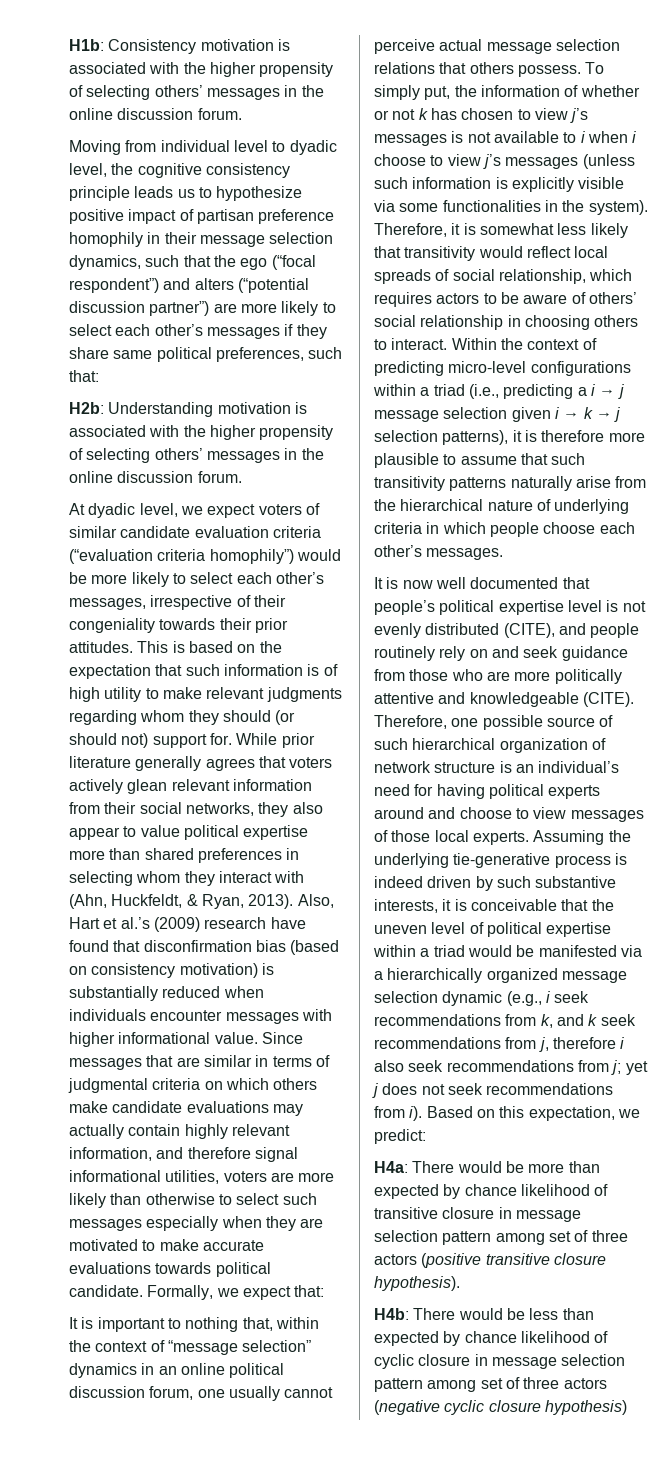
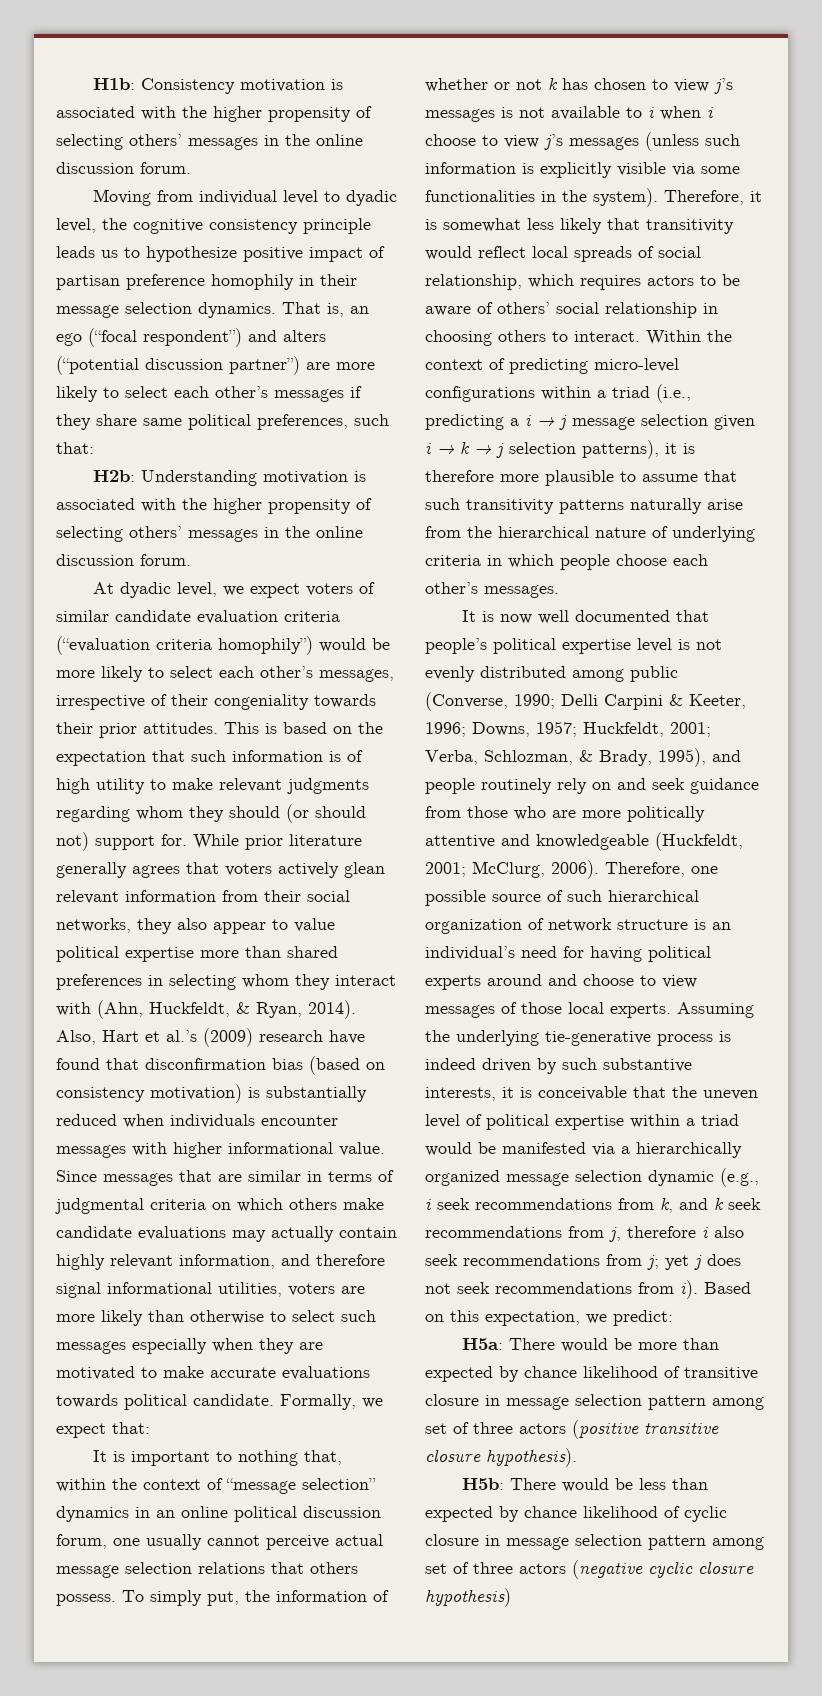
- Moving from individual level to dyadic level, the cognitive consistency principle leads us to hypothesize positive impact of partisan preference homophily in their message selection dynamics, such that the ego (“focal respondent”) and alters (“potential discussion partner”) are more likely to select each other’s messages if they share same political preferences, such that:
+ Moving from individual level to dyadic level, the cognitive consistency principle leads us to hypothesize positive impact of partisan preference homophily in their message selection dynamics. That is, an ego (“focal respondent”) and alters (“potential discussion partner”) are more likely to select each other’s messages if they share same political preferences, such that:
- While prior literature generally agrees that voters actively glean relevant information from their social networks, they also appear to value political expertise more than shared preferences in selecting whom they interact with (Ahn, Huckfeldt, & Ryan, 2013).
+ While prior literature generally agrees that voters actively glean relevant information from their social networks, they also appear to value political expertise more than shared preferences in selecting whom they interact with (Ahn, Huckfeldt, & Ryan, 2014).
- It is now well documented that people’s political expertise level is not evenly distributed (CITE), and people routinely rely on and seek guidance from those who are more politically attentive and knowledgeable (CITE).
+ It is now well documented that people’s political expertise level is not evenly distributed among public (Converse, 1990; Delli Carpini & Keeter, 1996; Downs, 1957; Huckfeldt, 2001; Verba, Schlozman, & Brady, 1995), and people routinely rely on and seek guidance from those who are more politically attentive and knowledgeable (Huckfeldt, 2001; McClurg, 2006).
- H4a: There would be more than expected by chance likelihood of transitive closure in message selection pattern among set of three actors (positive transitive closure hypothesis).
+ H5a: There would be more than expected by chance likelihood of transitive closure in message selection pattern among set of three actors (positive transitive closure hypothesis).
- H4b: There would be less than expected by chance likelihood of cyclic closure in message selection pattern among set of three actors (negative cyclic closure hypothesis)
+ H5b: There would be less than expected by chance likelihood of cyclic closure in message selection pattern among set of three actors (negative cyclic closure hypothesis)

